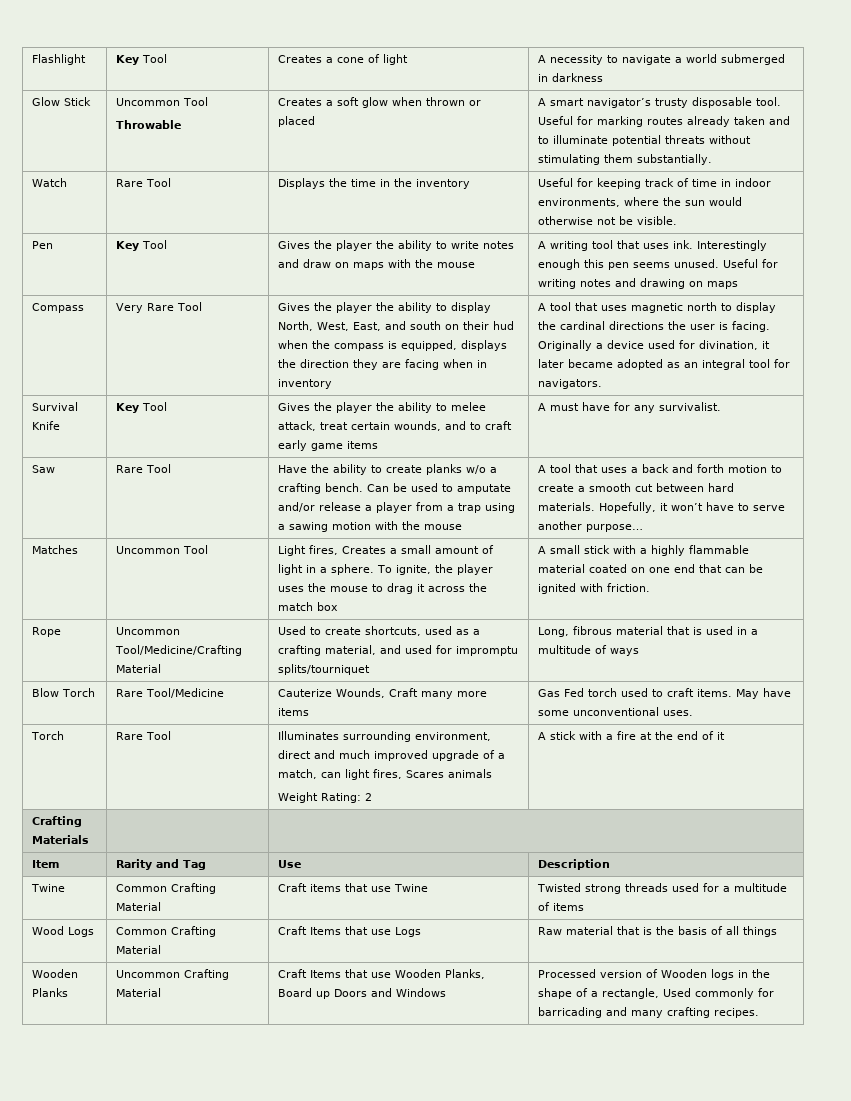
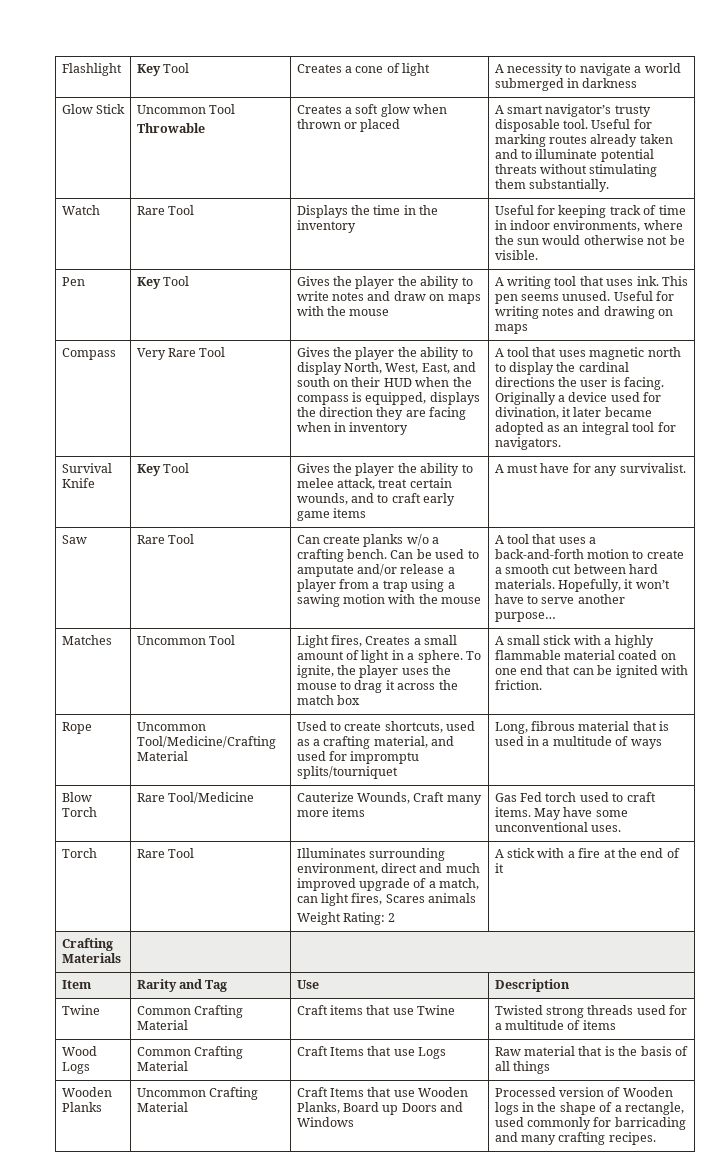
- Pen | Key Tool | Gives the player the ability to write notes and draw on maps with the mouse | A writing tool that uses ink. Interestingly enough this pen seems unused. Useful for writing notes and drawing on maps
+ Pen | Key Tool | Gives the player the ability to write notes and draw on maps with the mouse | A writing tool that uses ink. This pen seems unused. Useful for writing notes and drawing on maps
- Gives the player the ability to display North, West, East, and south on their hud when the compass is equipped, displays the direction they are facing when in inventory
+ Gives the player the ability to display North, West, East, and south on their HUD when the compass is equipped, displays the direction they are facing when in inventory
- Have the ability to create planks w/o a crafting bench.
+ Can create planks w/o a crafting bench.
- A tool that uses a back and forth motion to create a smooth cut between hard materials.
+ A tool that uses a back-and-forth motion to create a smooth cut between hard materials.
- Wooden Planks | Uncommon Crafting Material | Craft Items that use Wooden Planks, Board up Doors and Windows | Processed version of Wooden logs in the shape of a rectangle, Used commonly for barricading and many crafting recipes.
+ Wooden Planks | Uncommon Crafting Material | Craft Items that use Wooden Planks, Board up Doors and Windows | Processed version of Wooden logs in the shape of a rectangle, used commonly for barricading and many crafting recipes.

